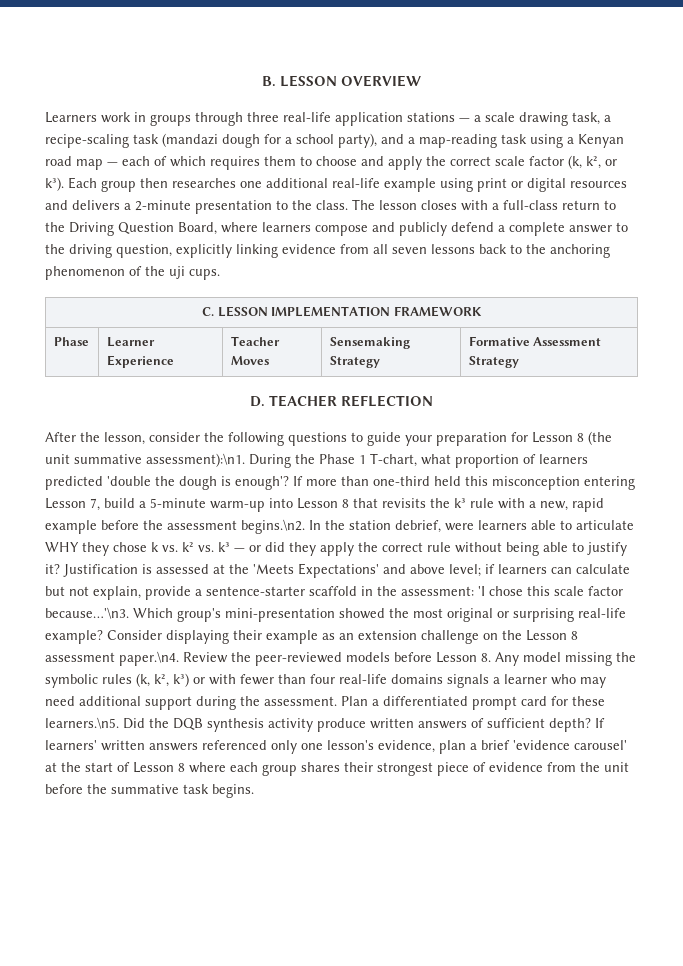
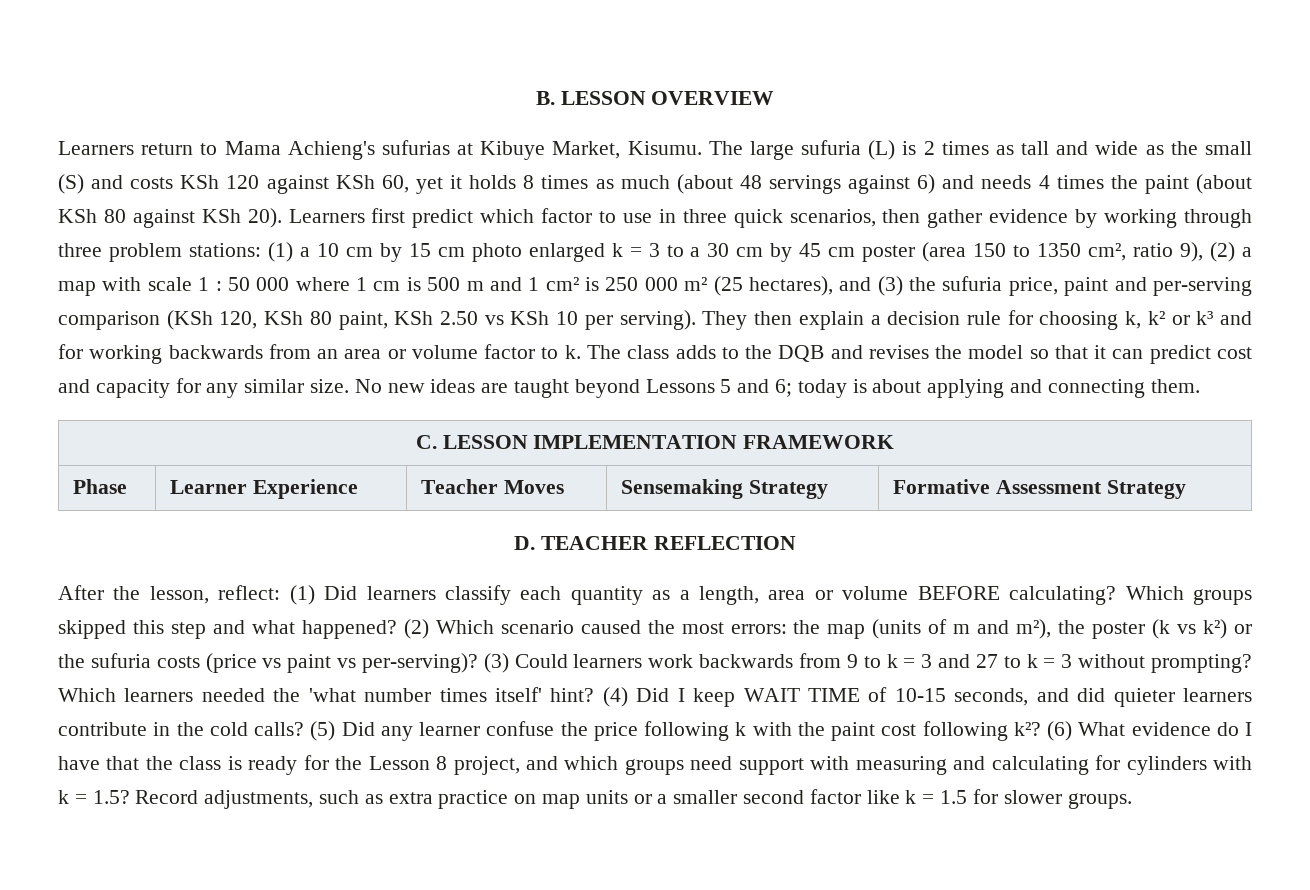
- Learners work in groups through three real-life application stations — a scale drawing task, a recipe-scaling task (mandazi dough for a school party), and a map-reading task using a Kenyan road map — each of which requires them to choose and apply the correct scale factor (k, k², or k³). Each group then researches one additional real-life example using print or digital resources and delivers a 2-minute presentation to the class. The lesson closes with a full-class return to the Driving Question Board, where learners compose and publicly defend a complete answer to the driving question, explicitly linking evidence from all seven lessons back to the anchoring phenomenon of the uji cups.
+ Learners return to Mama Achieng's sufurias at Kibuye Market, Kisumu. The large sufuria (L) is 2 times as tall and wide as the small (S) and costs KSh 120 against KSh 60, yet it holds 8 times as much (about 48 servings against 6) and needs 4 times the paint (about KSh 80 against KSh 20). Learners first predict which factor to use in three quick scenarios, then gather evidence by working through three problem stations: (1) a 10 cm by 15 cm photo enlarged k = 3 to a 30 cm by 45 cm poster (area 150 to 1350 cm², ratio 9), (2) a map with scale 1 : 50 000 where 1 cm is 500 m and 1 cm² is 250 000 m² (25 hectares), and (3) the sufuria price, paint and per-serving comparison (KSh 120, KSh 80 paint, KSh 2.50 vs KSh 10 per serving). They then explain a decision rule for choosing k, k² or k³ and for working backwards from an area or volume factor to k. The class adds to the DQB and revises the model so that it can predict cost and capacity for any similar size. No new ideas are taught beyond Lessons 5 and 6; today is about applying and connecting them.
- After the lesson, consider the following questions to guide your preparation for Lesson 8 (the unit summative assessment):\n1. During the Phase 1 T-chart, what proportion of learners predicted 'double the dough is enough'? If more than one-third held this misconception entering Lesson 7, build a 5-minute warm-up into Lesson 8 that revisits the k³ rule with a new, rapid example before the assessment begins.\n2. In the station debrief, were learners able to articulate WHY they chose k vs. k² vs. k³ — or did they apply the correct rule without being able to justify it? Justification is assessed at the 'Meets Expectations' and above level; if learners can calculate but not explain, provide a sentence-starter scaffold in the assessment: 'I chose this scale factor because…'\n3. Which group's mini-presentation showed the most original or surprising real-life example? Consider displaying their example as an extension challenge on the Lesson 8 assessment paper.\n4. Review the peer-reviewed models before Lesson 8. Any model missing the symbolic rules (k, k², k³) or with fewer than four real-life domains signals a learner who may need additional support during the assessment. Plan a differentiated prompt card for these learners.\n5. Did the DQB synthesis activity produce written answers of sufficient depth? If learners' written answers referenced only one lesson's evidence, plan a brief 'evidence carousel' at the start of Lesson 8 where each group shares their strongest piece of evidence from the unit before the summative task begins.
+ After the lesson, reflect: (1) Did learners classify each quantity as a length, area or volume BEFORE calculating? Which groups skipped this step and what happened? (2) Which scenario caused the most errors: the map (units of m and m²), the poster (k vs k²) or the sufuria costs (price vs paint vs per-serving)? (3) Could learners work backwards from 9 to k = 3 and 27 to k = 3 without prompting? Which learners needed the 'what number times itself' hint? (4) Did I keep WAIT TIME of 10-15 seconds, and did quieter learners contribute in the cold calls? (5) Did any learner confuse the price following k with the paint cost following k²? (6) What evidence do I have that the class is ready for the Lesson 8 project, and which groups need support with measuring and calculating for cylinders with k = 1.5? Record adjustments, such as extra practice on map units or a smaller second factor like k = 1.5 for slower groups.

